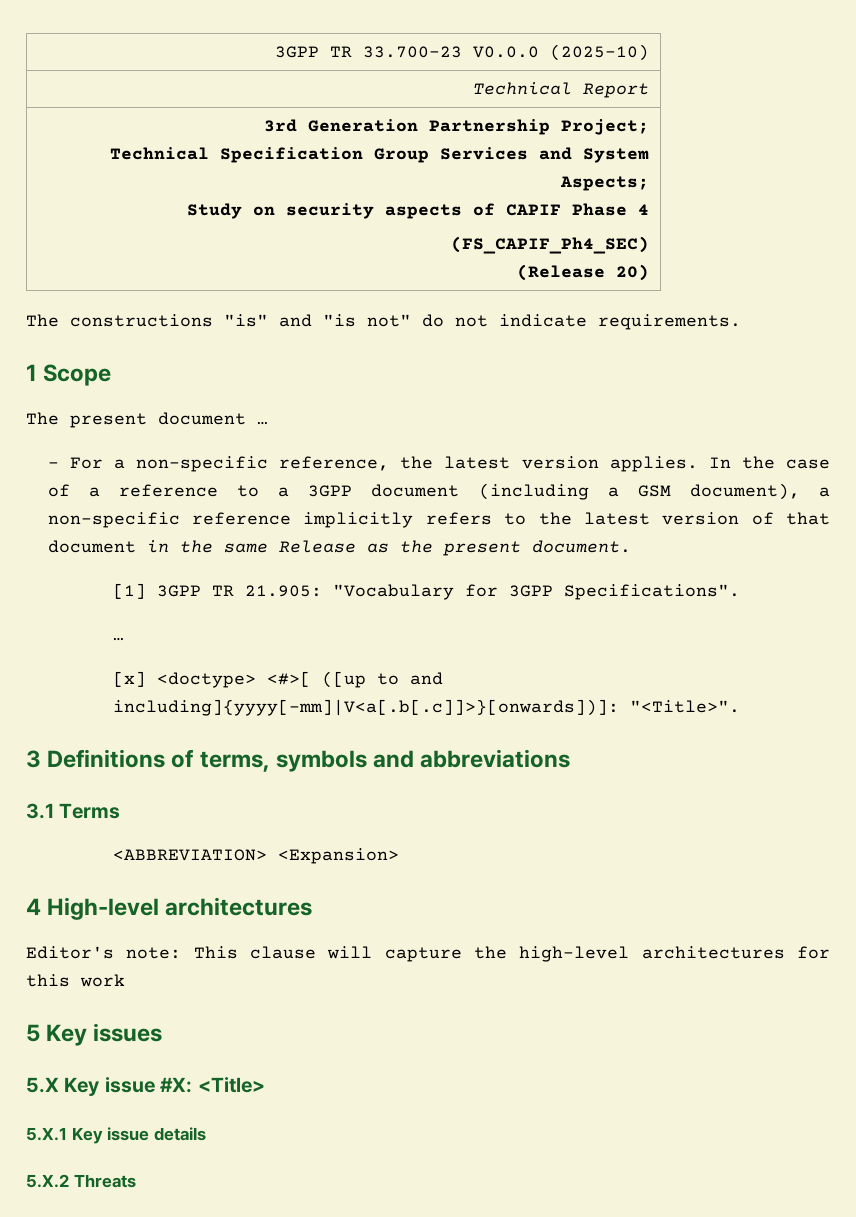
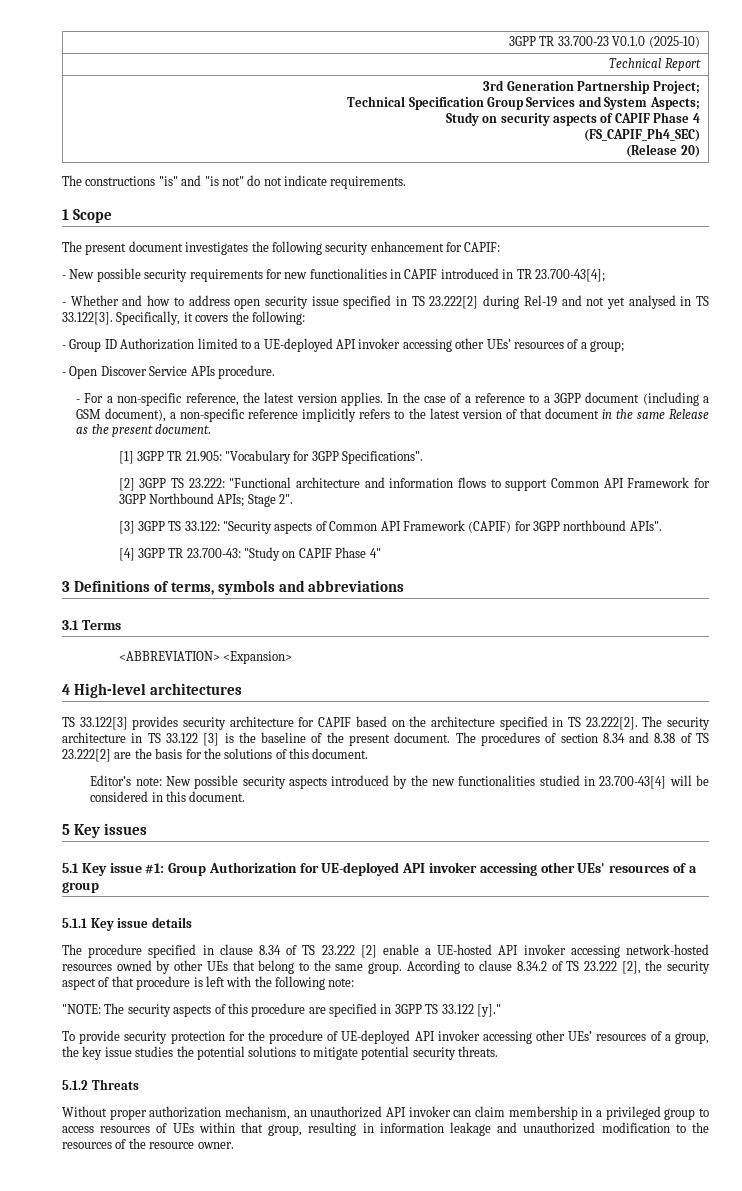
- 3GPP TR 33.700-23 V0.0.0 (2025-10)
+ 3GPP TR 33.700-23 V0.1.0 (2025-10)
- The present document …
+ The present document investigates the following security enhancement for CAPIF:
+ - New possible security requirements for new functionalities in CAPIF introduced in TR 23.700-43[4];
+ - Whether and how to address open security issue specified in TS 23.222[2] during Rel-19 and not yet analysed in TS 33.122[3]. Specifically, it covers the following:
+ - Group ID Authorization limited to a UE-deployed API invoker accessing other UEs’ resources of a group;
+ - Open Discover Service APIs procedure.
  [1] 3GPP TR 21.905: "Vocabulary for 3GPP Specifications".
- …
- [x] <doctype> <#>[ ([up to and including]{yyyy[-mm]|V<a[.b[.c]]>}[onwards])]: "<Title>".
+ [2] 3GPP TS 23.222: "Functional architecture and information flows to support Common API Framework for 3GPP Northbound APIs; Stage 2".
+ [3] 3GPP TS 33.122: "Security aspects of Common API Framework (CAPIF) for 3GPP northbound APIs".
+ [4] 3GPP TR 23.700-43: "Study on CAPIF Phase 4"
- Editor's note: This clause will capture the high-level architectures for this work
+ TS 33.122[3] provides security architecture for CAPIF based on the architecture specified in TS 23.222[2]. The security architecture in TS 33.122 [3] is the baseline of the present document. The procedures of section 8.34 and 8.38 of TS 23.222[2] are the basis for the solutions of this document.
+ Editor’s note: New possible security aspects introduced by the new functionalities studied in 23.700-43[4] will be considered in this document.
- 5.X Key issue #X: <Title>
- 5.X.1 Key issue details
- 5.X.2 Threats
+ 5.1 Key issue #1: Group Authorization for UE-deployed API invoker accessing other UEs' resources of a group
+ 5.1.1 Key issue details
+ The procedure specified in clause 8.34 of TS 23.222 [2] enable a UE-hosted API invoker accessing network-hosted resources owned by other UEs that belong to the same group. According to clause 8.34.2 of TS 23.222 [2], the security aspect of that procedure is left with the following note:
+ "NOTE: The security aspects of this procedure are specified in 3GPP TS 33.122 [y]."
+ To provide security protection for the procedure of UE-deployed API invoker accessing other UEs’ resources of a group, the key issue studies the potential solutions to mitigate potential security threats.
+ 5.1.2 Threats
+ Without proper authorization mechanism, an unauthorized API invoker can claim membership in a privileged group to access resources of UEs within that group, resulting in information leakage and unauthorized modification to the resources of the resource owner.

